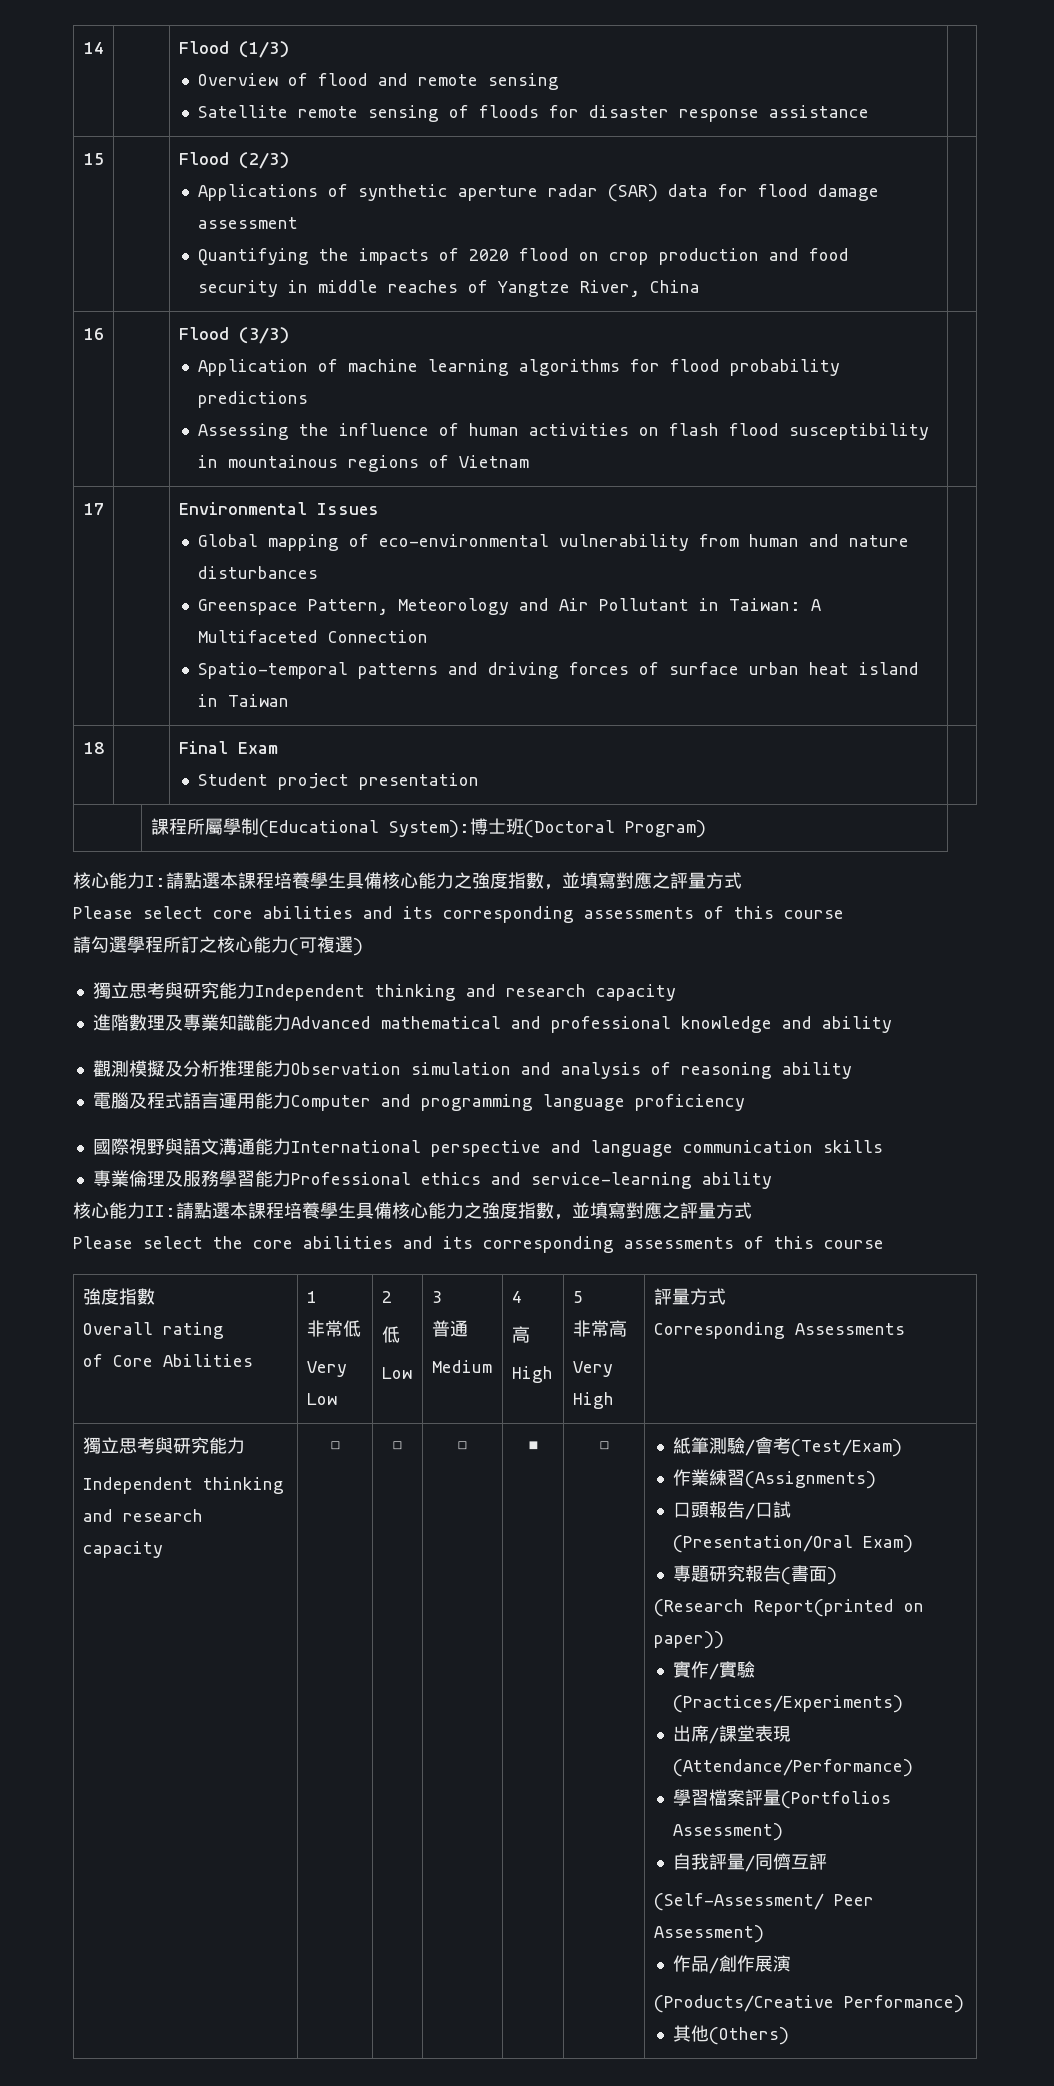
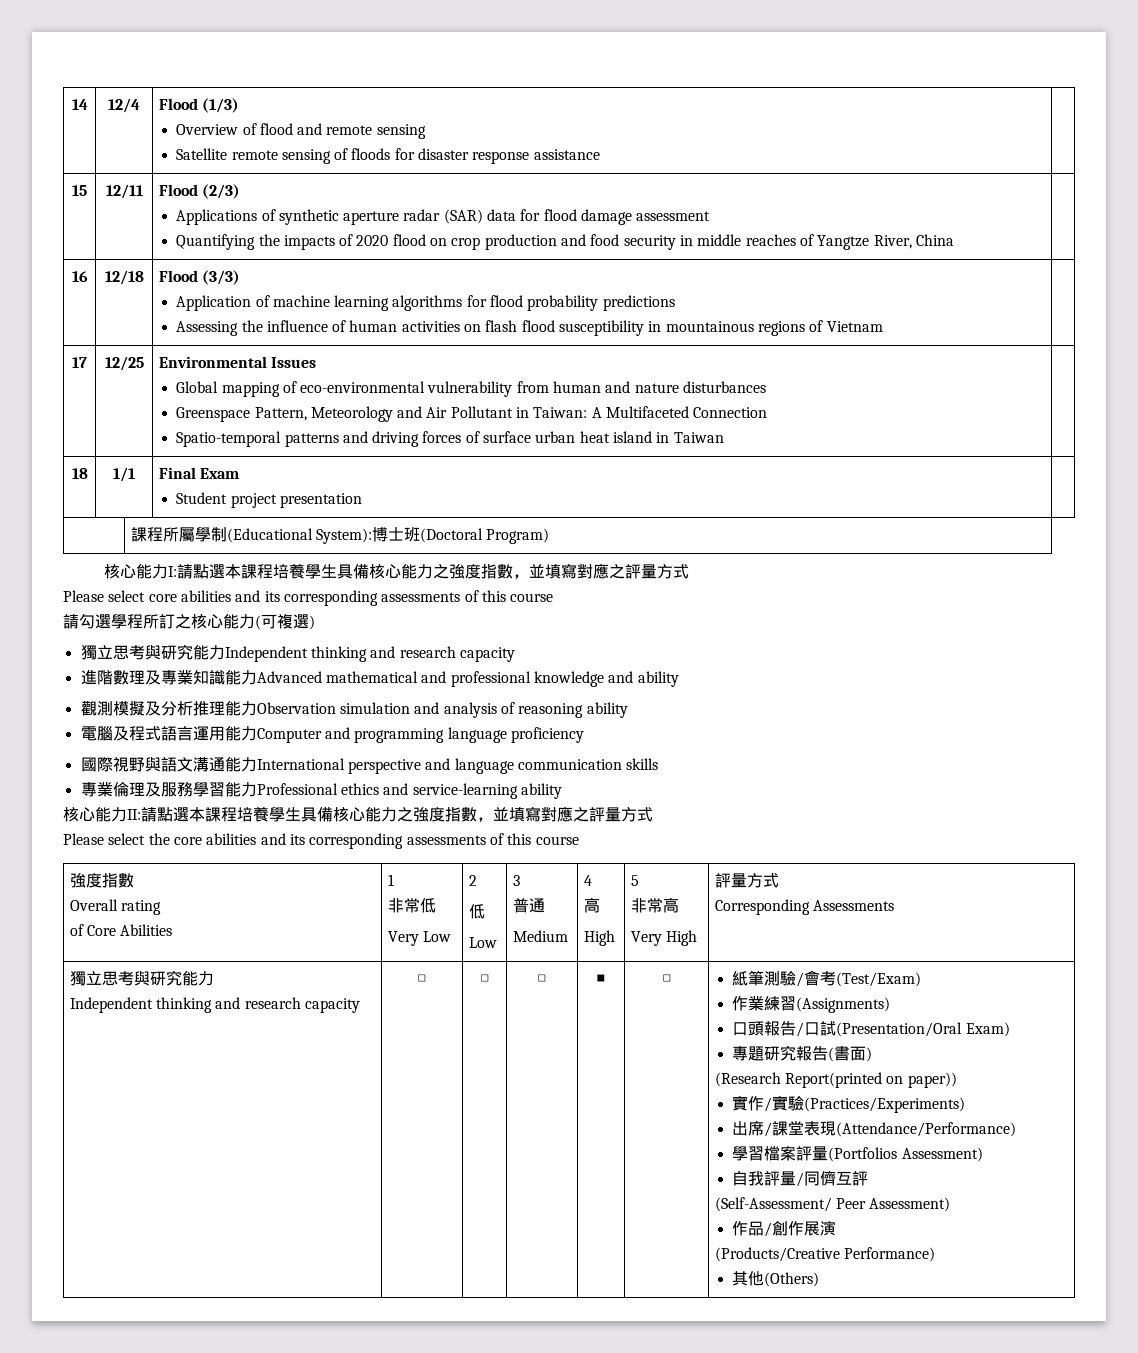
- 14 | | Flood (1/3)
+ 14 | 12/4 | Flood (1/3)
- 15 | | Flood (2/3)
+ 15 | 12/11 | Flood (2/3)
- 16 | | Flood (3/3)
+ 16 | 12/18 | Flood (3/3)
- 17 | | Environmental Issues
+ 17 | 12/25 | Environmental Issues
- 18 | | Final Exam
+ 18 | 1/1 | Final Exam

